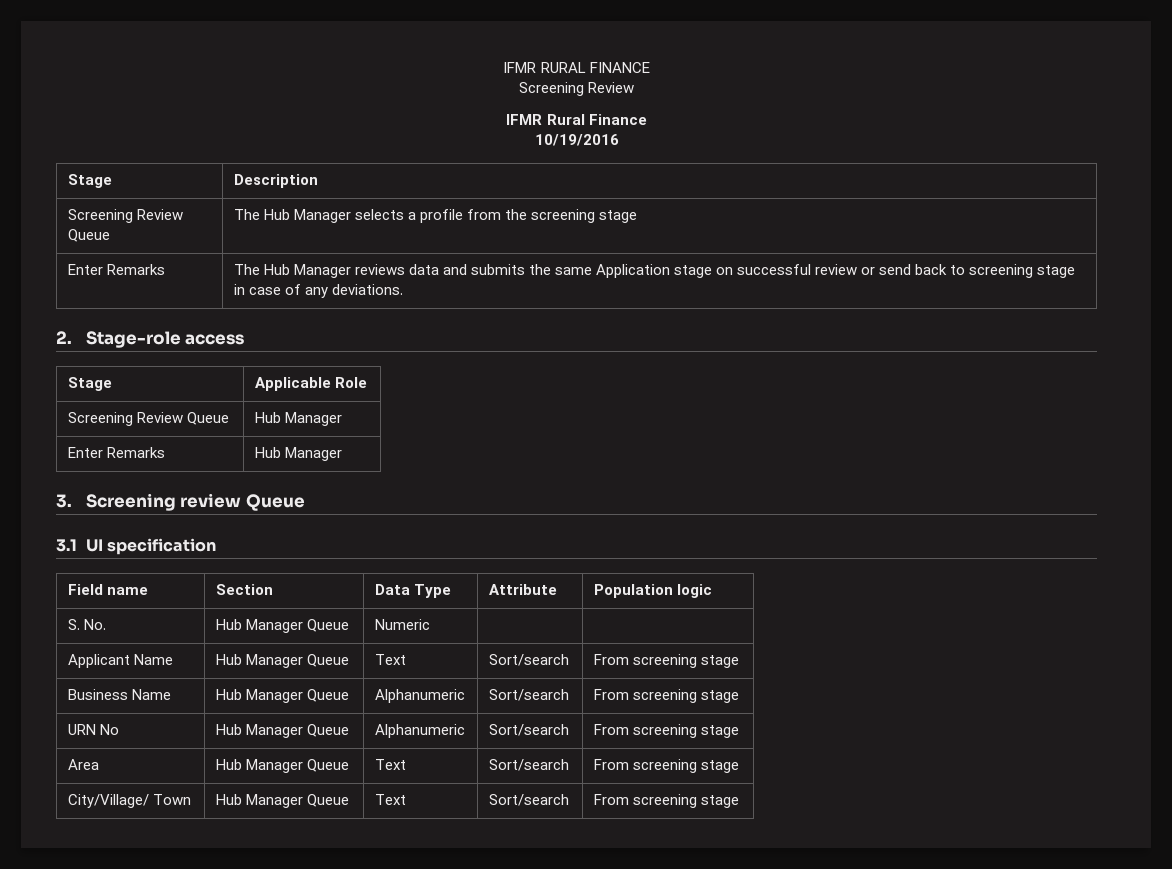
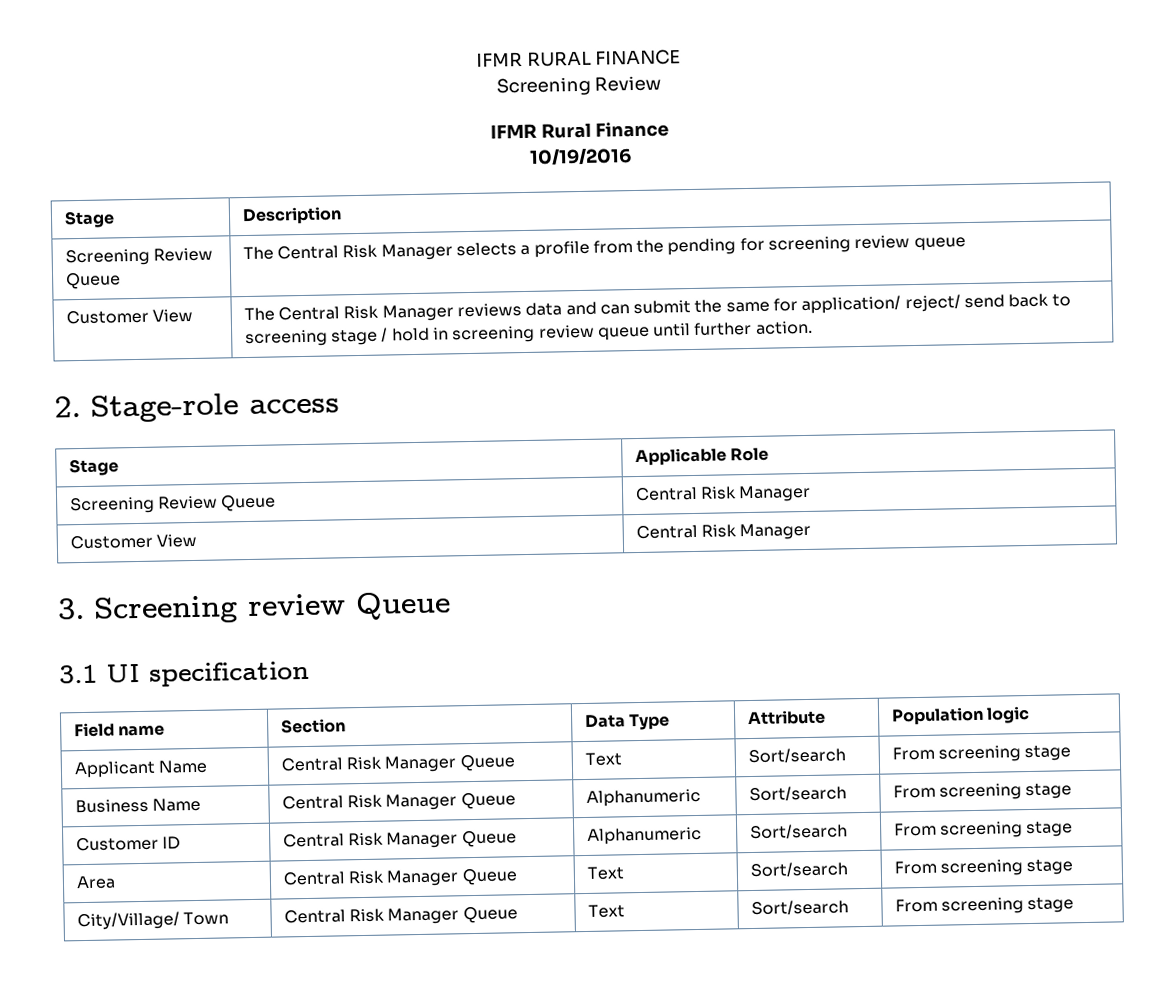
- Screening Review Queue | The Hub Manager selects a profile from the screening stage
- Enter Remarks | The Hub Manager reviews data and submits the same Application stage on successful review or send back to screening stage in case of any deviations.
+ Screening Review Queue | The Central Risk Manager selects a profile from the pending for screening review queue
+ Customer View | The Central Risk Manager reviews data and can submit the same for application/ reject/ send back to screening stage / hold in screening review queue until further action.
- Screening Review Queue | Hub Manager
- Enter Remarks | Hub Manager
+ Screening Review Queue | Central Risk Manager
+ Customer View | Central Risk Manager
- S. No. | Hub Manager Queue | Numeric | |
- Applicant Name | Hub Manager Queue | Text | Sort/search | From screening stage
+ Applicant Name | Central Risk Manager Queue | Text | Sort/search | From screening stage
- Business Name | Hub Manager Queue | Alphanumeric | Sort/search | From screening stage
- URN No | Hub Manager Queue | Alphanumeric | Sort/search | From screening stage
+ Business Name | Central Risk Manager Queue | Alphanumeric | Sort/search | From screening stage
+ Customer ID | Central Risk Manager Queue | Alphanumeric | Sort/search | From screening stage
- Area | Hub Manager Queue | Text | Sort/search | From screening stage
+ Area | Central Risk Manager Queue | Text | Sort/search | From screening stage
- City/Village/ Town | Hub Manager Queue | Text | Sort/search | From screening stage
+ City/Village/ Town | Central Risk Manager Queue | Text | Sort/search | From screening stage

